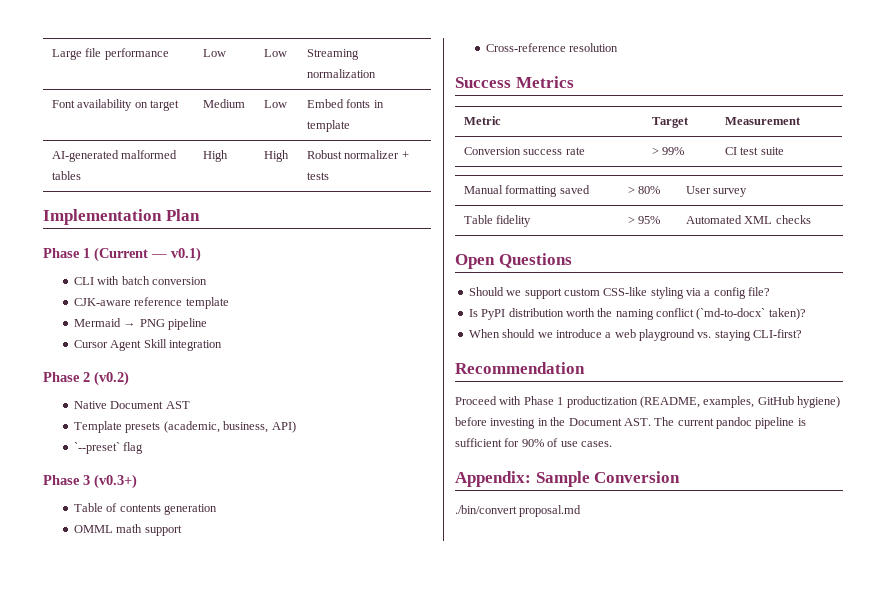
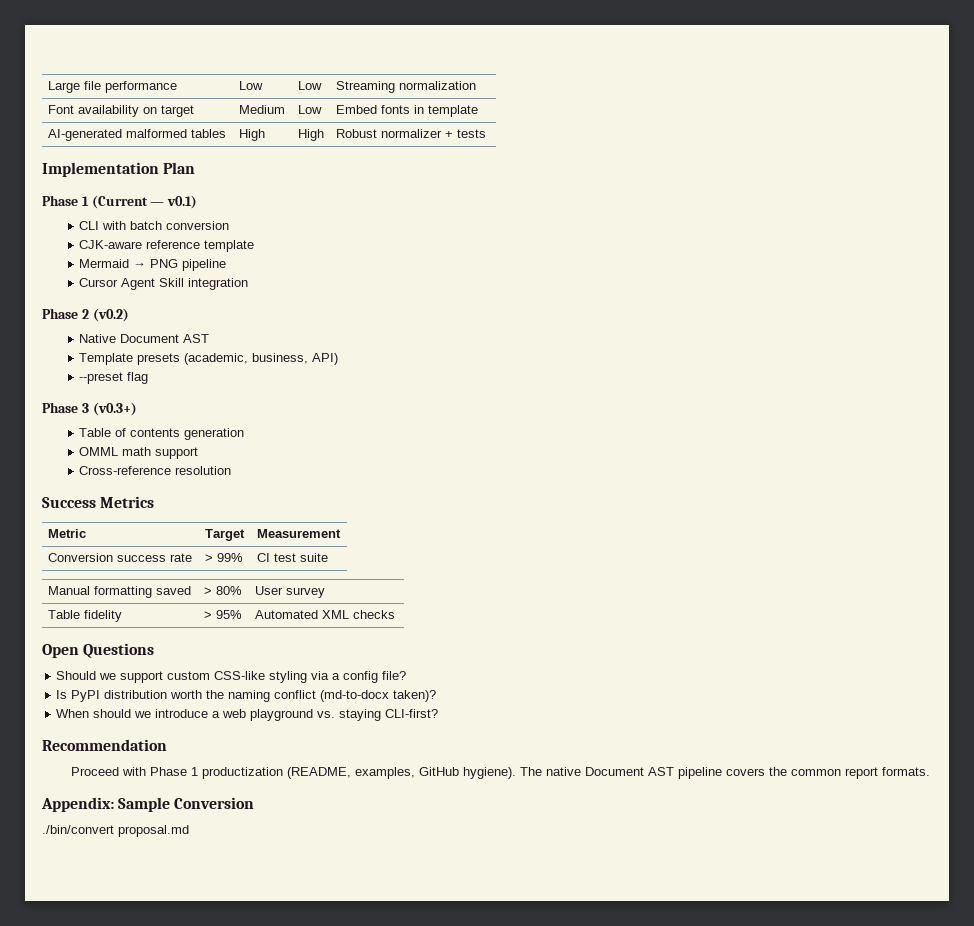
- `--preset` flag
+ --preset flag
- Is PyPI distribution worth the naming conflict (`md-to-docx` taken)?
+ Is PyPI distribution worth the naming conflict (md-to-docx taken)?
- Proceed with Phase 1 productization (README, examples, GitHub hygiene) before investing in the Document AST. The current pandoc pipeline is sufficient for 90% of use cases.
+ Proceed with Phase 1 productization (README, examples, GitHub hygiene). The native Document AST pipeline covers the common report formats.

